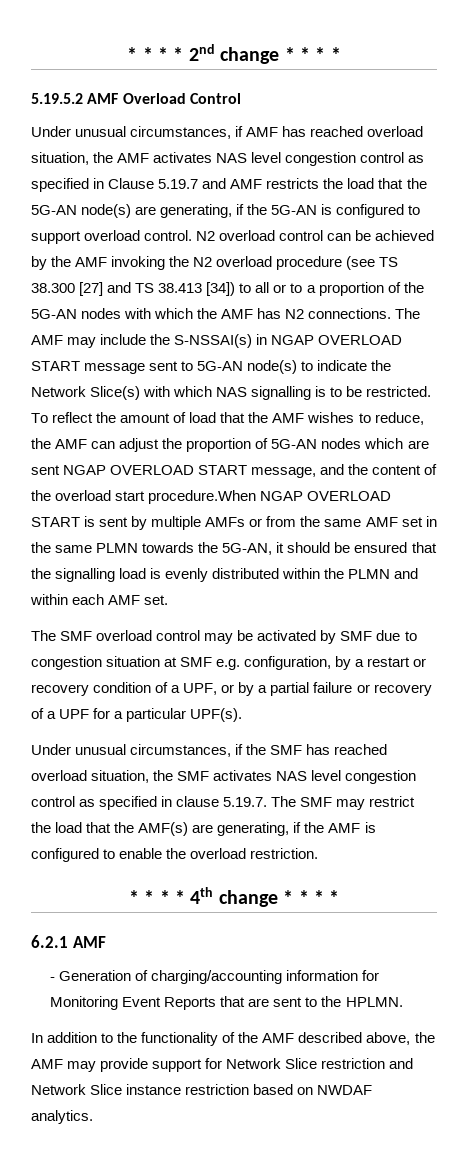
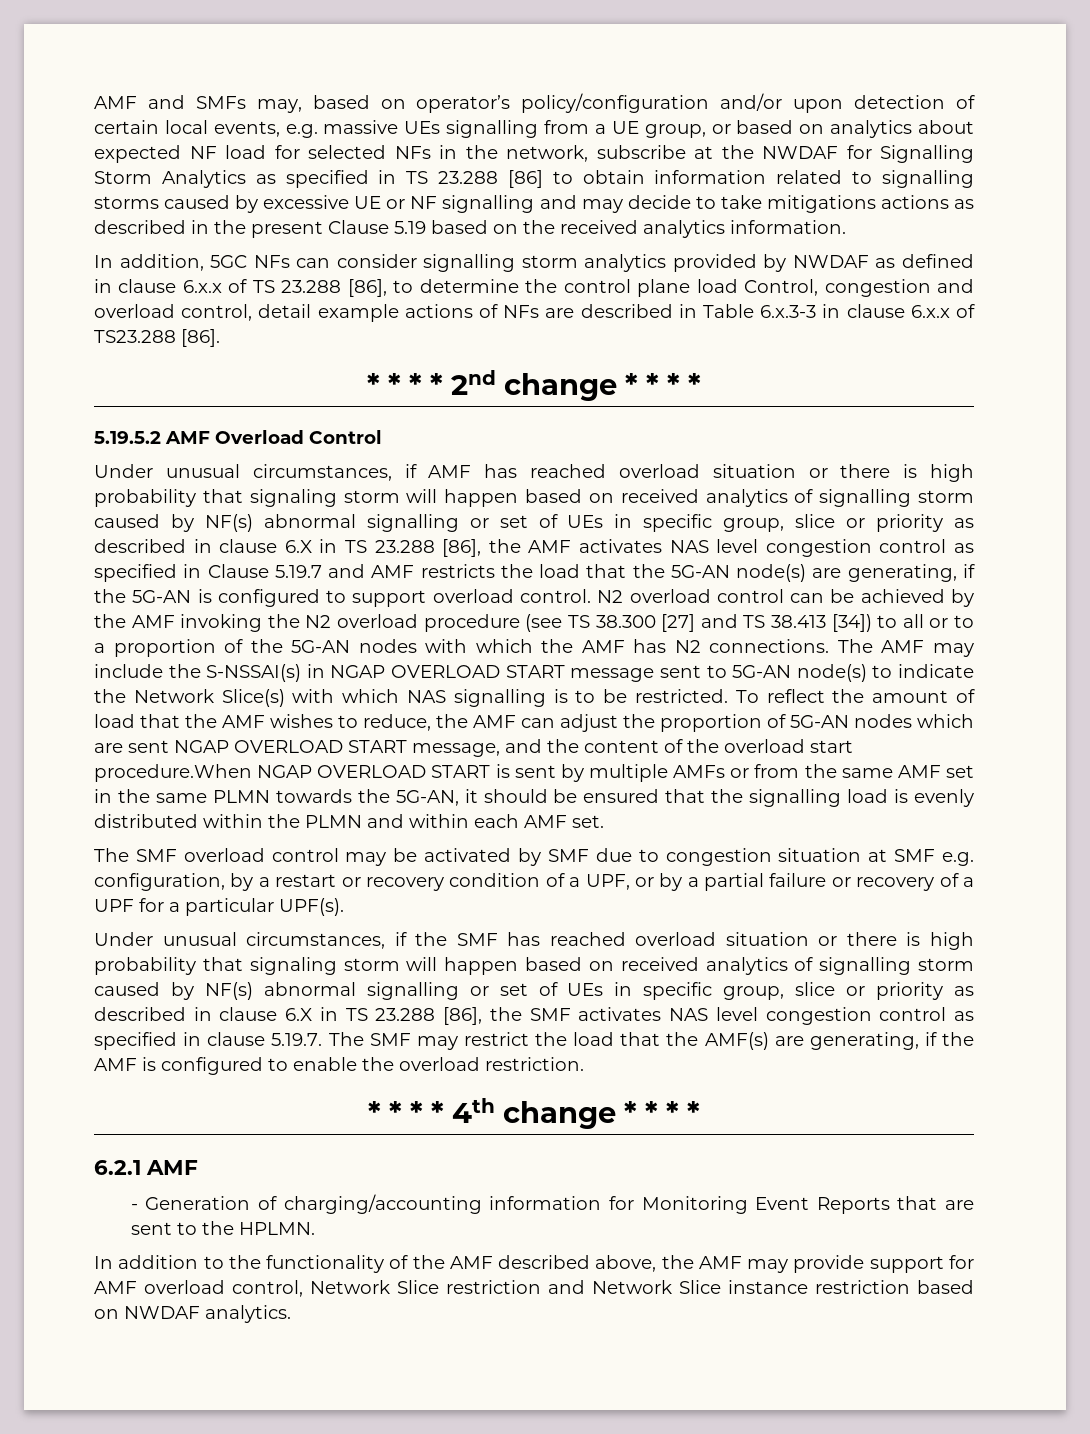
+ AMF and SMFs may, based on operator’s policy/configuration and/or upon detection of certain local events, e.g. massive UEs signalling from a UE group, or based on analytics about expected NF load for selected NFs in the network, subscribe at the NWDAF for Signalling Storm Analytics as specified in TS 23.288 [86] to obtain information related to signalling storms caused by excessive UE or NF signalling and may decide to take mitigations actions as described in the present Clause 5.19 based on the received analytics information.
+ In addition, 5GC NFs can consider signalling storm analytics provided by NWDAF as defined in clause 6.x.x of TS 23.288 [86], to determine the control plane load Control, congestion and overload control, detail example actions of NFs are described in Table 6.x.3-3 in clause 6.x.x of TS23.288 [86].
- Under unusual circumstances, if AMF has reached overload situation, the AMF activates NAS level congestion control as specified in Clause 5.19.7 and AMF restricts the load that the 5G-AN node(s) are generating, if the 5G-AN is configured to support overload control.
+ Under unusual circumstances, if AMF has reached overload situation or there is high probability that signaling storm will happen based on received analytics of signalling storm caused by NF(s) abnormal signalling or set of UEs in specific group, slice or priority as described in clause 6.X in TS 23.288 [86], the AMF activates NAS level congestion control as specified in Clause 5.19.7 and AMF restricts the load that the 5G-AN node(s) are generating, if the 5G-AN is configured to support overload control.
- Under unusual circumstances, if the SMF has reached overload situation, the SMF activates NAS level congestion control as specified in clause 5.19.7. The SMF may restrict the load that the AMF(s) are generating, if the AMF is configured to enable the overload restriction.
+ Under unusual circumstances, if the SMF has reached overload situation or there is high probability that signaling storm will happen based on received analytics of signalling storm caused by NF(s) abnormal signalling or set of UEs in specific group, slice or priority as described in clause 6.X in TS 23.288 [86], the SMF activates NAS level congestion control as specified in clause 5.19.7. The SMF may restrict the load that the AMF(s) are generating, if the AMF is configured to enable the overload restriction.
- In addition to the functionality of the AMF described above, the AMF may provide support for Network Slice restriction and Network Slice instance restriction based on NWDAF analytics.
+ In addition to the functionality of the AMF described above, the AMF may provide support for AMF overload control, Network Slice restriction and Network Slice instance restriction based on NWDAF analytics.

